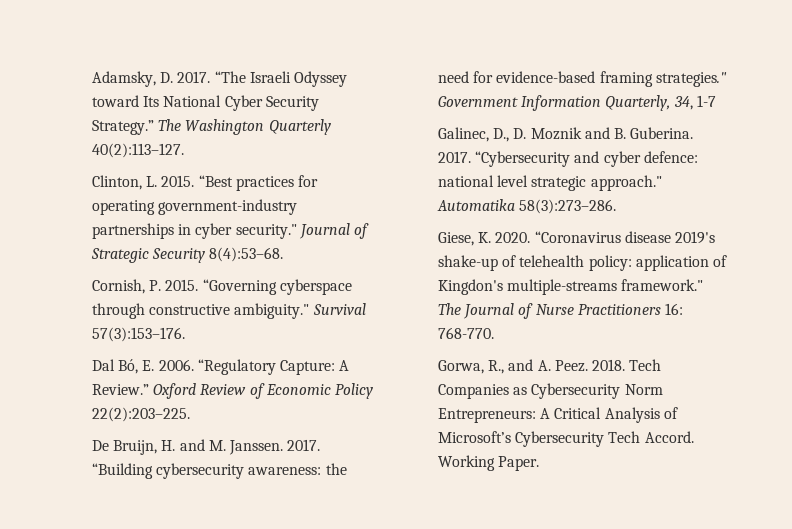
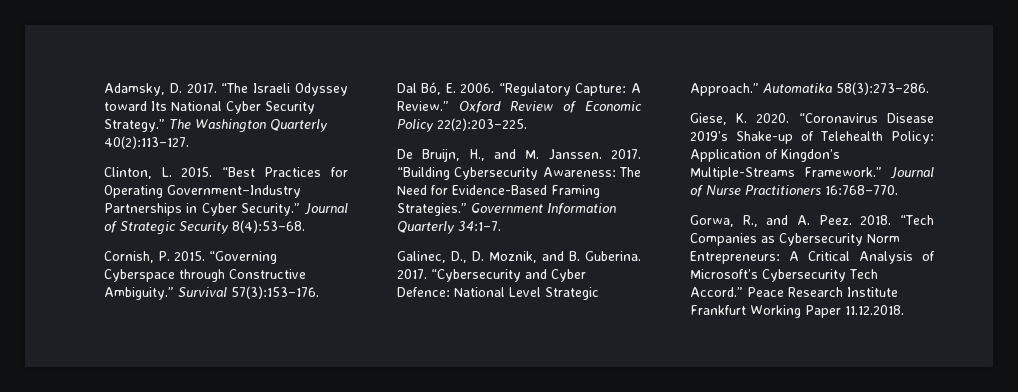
- “Best practices for operating government-industry partnerships in cyber security."
+ “Best Practices for Operating Government–Industry Partnerships in Cyber Security.”
- “Governing cyberspace through constructive ambiguity."
+ “Governing Cyberspace through Constructive Ambiguity.”
- De Bruijn, H. and M. Janssen.
+ De Bruijn, H., and M. Janssen.
- “Building cybersecurity awareness: the need for evidence-based framing strategies." Government Information Quarterly, 34, 1-7
+ “Building Cybersecurity Awareness: The Need for Evidence-Based Framing Strategies.” Government Information Quarterly 34:1–7.
- Galinec, D., D. Moznik and B. Guberina.
+ Galinec, D., D. Moznik, and B. Guberina.
- “Cybersecurity and cyber defence: national level strategic approach."
+ “Cybersecurity and Cyber Defence: National Level Strategic Approach.”
- “Coronavirus disease 2019's shake-up of telehealth policy: application of Kingdon's multiple-streams framework." The Journal of Nurse Practitioners 16: 768-770.
+ “Coronavirus Disease 2019’s Shake-up of Telehealth Policy: Application of Kingdon’s Multiple-Streams Framework.” Journal of Nurse Practitioners 16:768–770.
- Tech Companies as Cybersecurity Norm Entrepreneurs: A Critical Analysis of Microsoft’s Cybersecurity Tech Accord. Working Paper.
+ “Tech Companies as Cybersecurity Norm Entrepreneurs: A Critical Analysis of Microsoft’s Cybersecurity Tech Accord.” Peace Research Institute Frankfurt Working Paper 11.12.2018.

